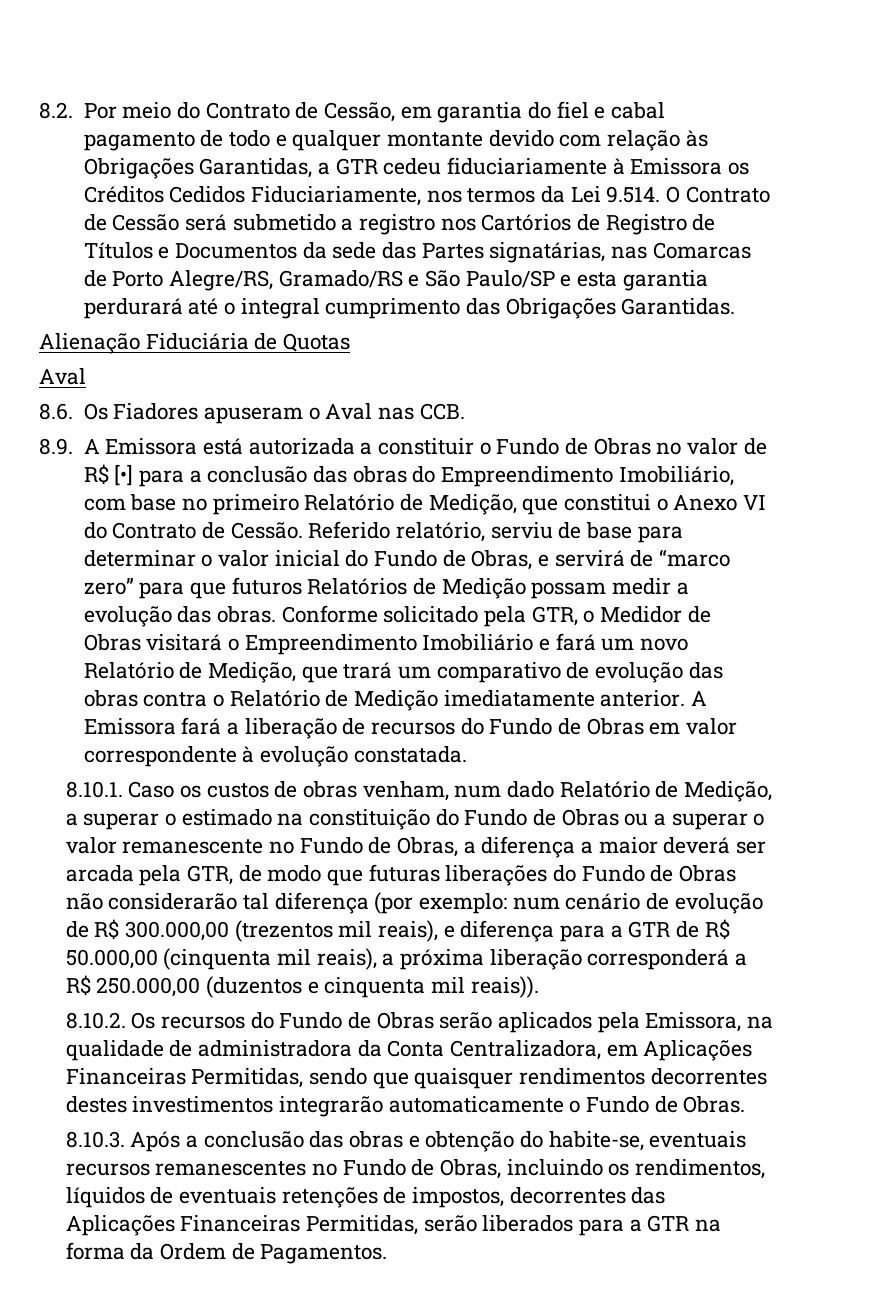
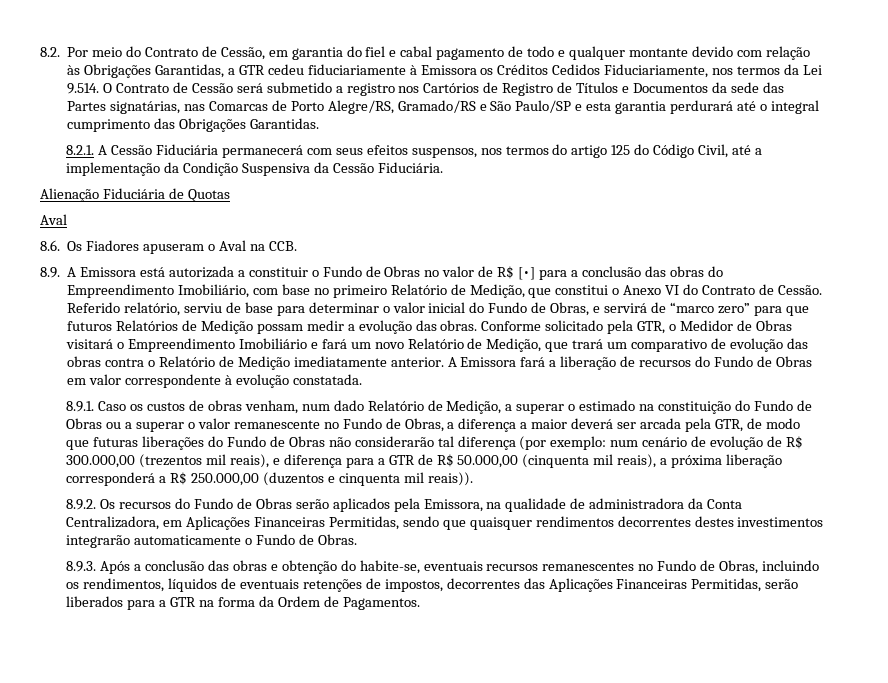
+ 8.2.1. A Cessão Fiduciária permanecerá com seus efeitos suspensos, nos termos do artigo 125 do Código Civil, até a implementação da Condição Suspensiva da Cessão Fiduciária.
- 8.6. Os Fiadores apuseram o Aval nas CCB.
+ 8.6. Os Fiadores apuseram o Aval na CCB.
- 8.10.1. Caso os custos de obras venham, num dado Relatório de Medição, a superar o estimado na constituição do Fundo de Obras ou a superar o valor remanescente no Fundo de Obras, a diferença a maior deverá ser arcada pela GTR, de modo que futuras liberações do Fundo de Obras não considerarão tal diferença (por exemplo:
+ 8.9.1. Caso os custos de obras venham, num dado Relatório de Medição, a superar o estimado na constituição do Fundo de Obras ou a superar o valor remanescente no Fundo de Obras, a diferença a maior deverá ser arcada pela GTR, de modo que futuras liberações do Fundo de Obras não considerarão tal diferença (por exemplo:
- 8.10.2. Os recursos do Fundo de Obras serão aplicados pela Emissora, na qualidade de administradora da Conta Centralizadora, em Aplicações Financeiras Permitidas, sendo que quaisquer rendimentos decorrentes destes investimentos integrarão automaticamente o Fundo de Obras.
+ 8.9.2. Os recursos do Fundo de Obras serão aplicados pela Emissora, na qualidade de administradora da Conta Centralizadora, em Aplicações Financeiras Permitidas, sendo que quaisquer rendimentos decorrentes destes investimentos integrarão automaticamente o Fundo de Obras.
- 8.10.3. Após a conclusão das obras e obtenção do habite-se, eventuais recursos remanescentes no Fundo de Obras, incluindo os rendimentos, líquidos de eventuais retenções de impostos, decorrentes das Aplicações Financeiras Permitidas, serão liberados para a GTR na forma da Ordem de Pagamentos.
+ 8.9.3. Após a conclusão das obras e obtenção do habite-se, eventuais recursos remanescentes no Fundo de Obras, incluindo os rendimentos, líquidos de eventuais retenções de impostos, decorrentes das Aplicações Financeiras Permitidas, serão liberados para a GTR na forma da Ordem de Pagamentos.

